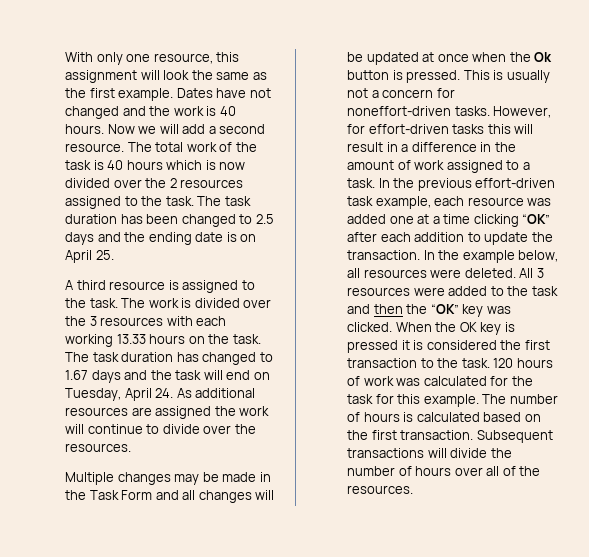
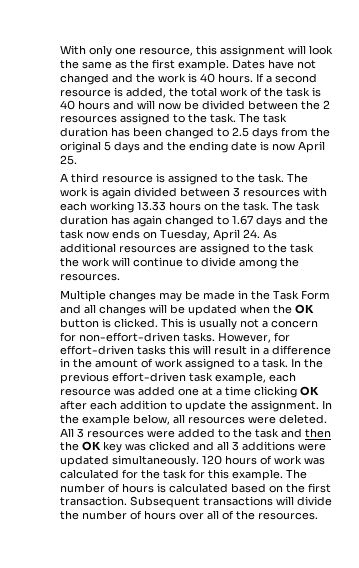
- Now we will add a second resource. The total work of the task is 40 hours which is now divided over the 2 resources assigned to the task.
+ If a second resource is added, the total work of the task is 40 hours and will now be divided between the 2 resources assigned to the task.
- The task duration has been changed to 2.5 days and the ending date is on April 25.
+ The task duration has been changed to 2.5 days from the original 5 days and the ending date is now April 25.
- The work is divided over the 3 resources with each working 13.33 hours on the task.
+ The work is again divided between 3 resources with each working 13.33 hours on the task.
- The task duration has changed to 1.67 days and the task will end on Tuesday, April 24. As additional resources are assigned the work will continue to divide over the resources.
+ The task duration has again changed to 1.67 days and the task now ends on Tuesday, April 24. As additional resources are assigned to the task the work will continue to divide among the resources.
- Multiple changes may be made in the Task Form and all changes will be updated at once when the Ok button is pressed.
+ Multiple changes may be made in the Task Form and all changes will be updated when the OK button is clicked.
- This is usually not a concern for noneffort-driven tasks.
+ This is usually not a concern for non-effort-driven tasks.
- In the previous effort-driven task example, each resource was added one at a time clicking “OK” after each addition to update the transaction.
+ In the previous effort-driven task example, each resource was added one at a time clicking OK after each addition to update the assignment.
- All 3 resources were added to the task and then the “OK” key was clicked. When the OK key is pressed it is considered the first transaction to the task.
+ All 3 resources were added to the task and then the OK key was clicked and all 3 additions were updated simultaneously.

